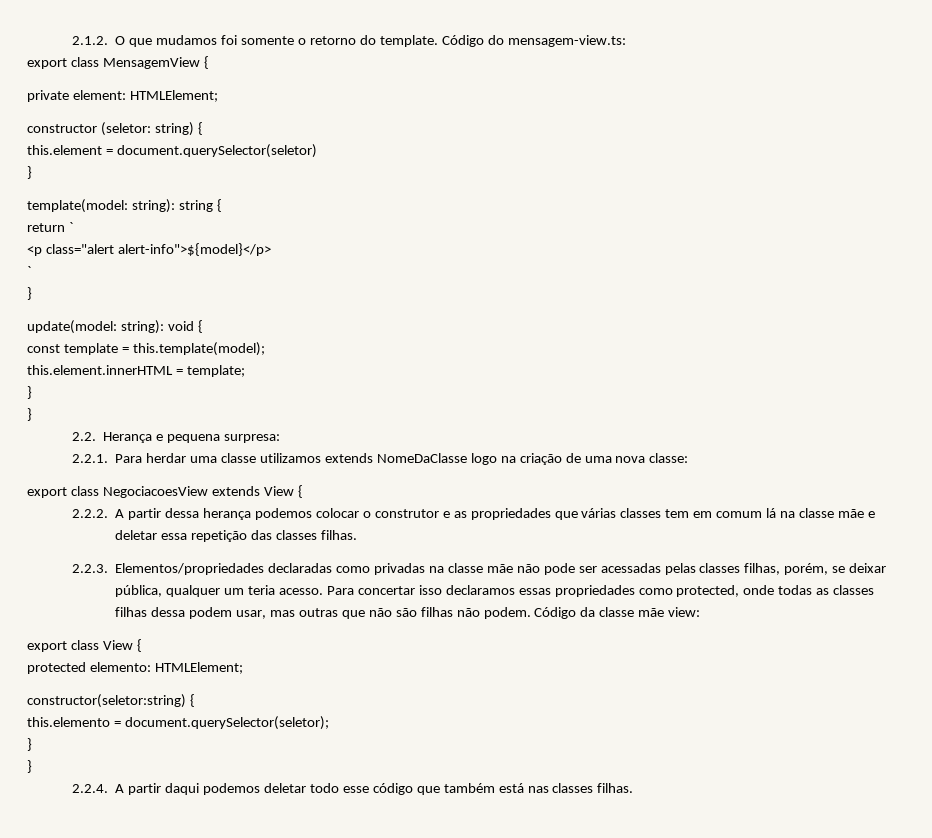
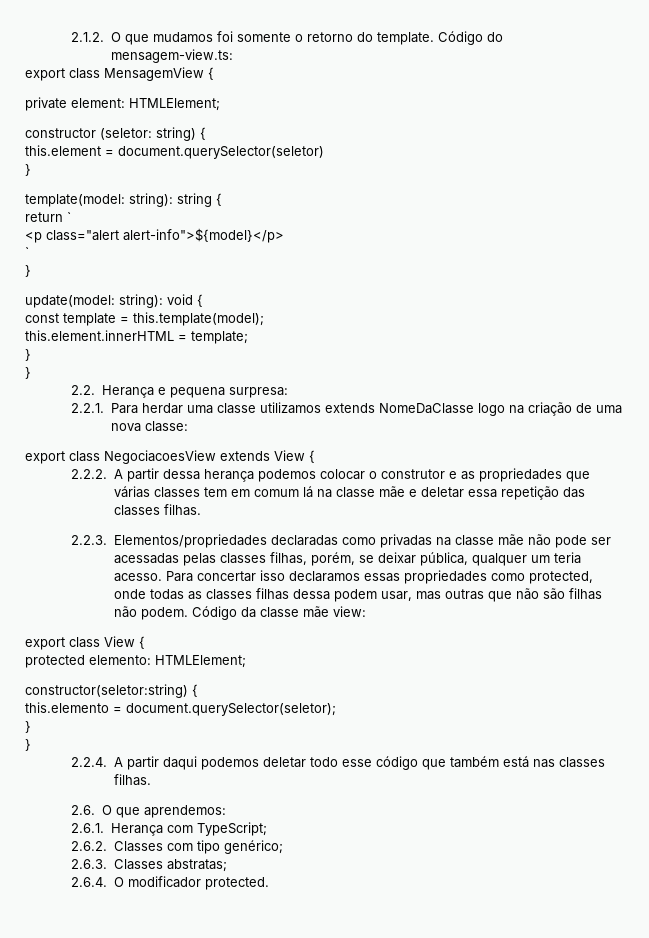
+ 2.6. O que aprendemos:
+ 2.6.1. Herança com TypeScript;
+ 2.6.2. Classes com tipo genérico;
+ 2.6.3. Classes abstratas;
+ 2.6.4. O modificador protected.

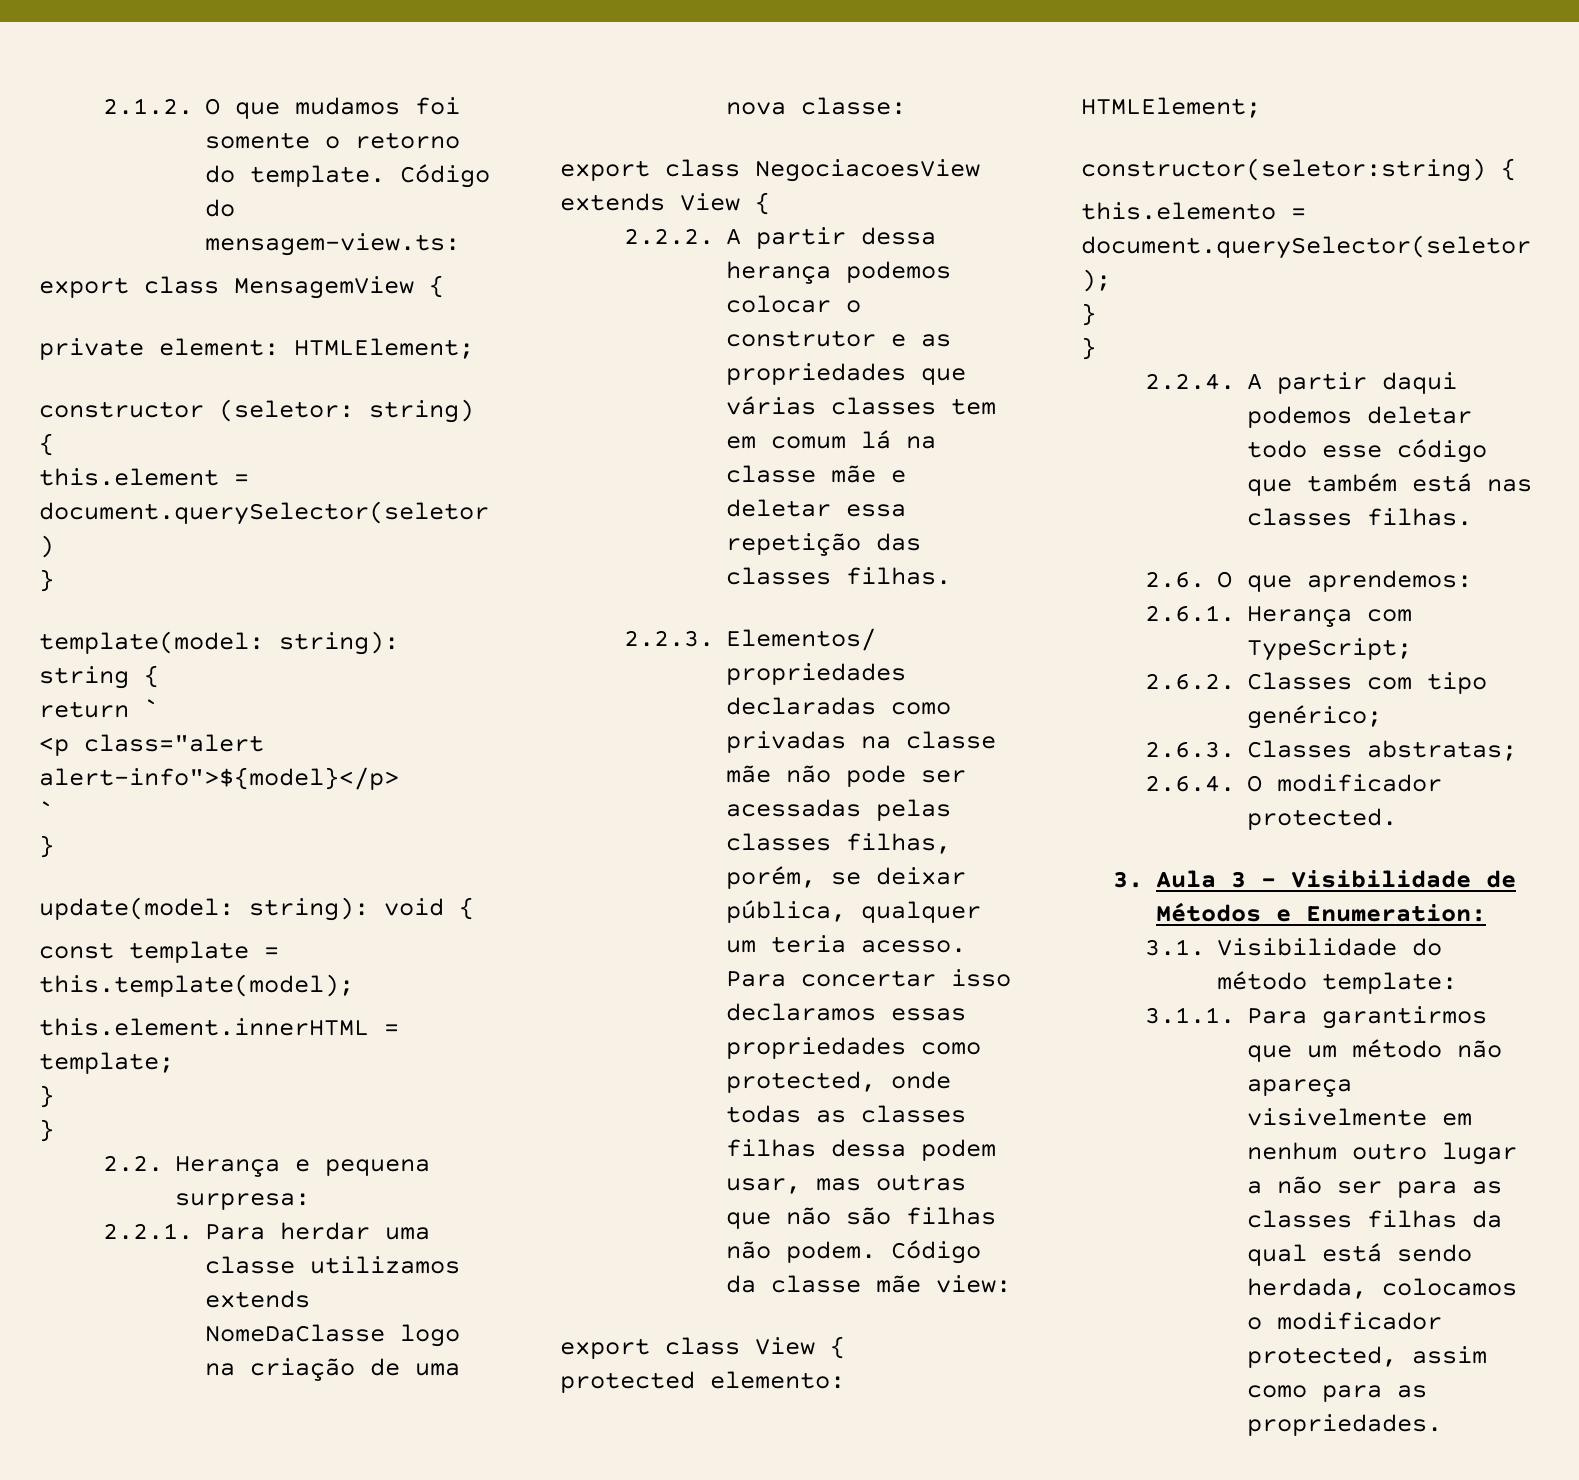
+ 3. Aula 3 – Visibilidade de Métodos e Enumeration:
+ 3.1. Visibilidade do método template:
+ 3.1.1. Para garantirmos que um método não apareça visivelmente em nenhum outro lugar a não ser para as classes filhas da qual está sendo herdada, colocamos o modificador protected, assim como para as propriedades.

